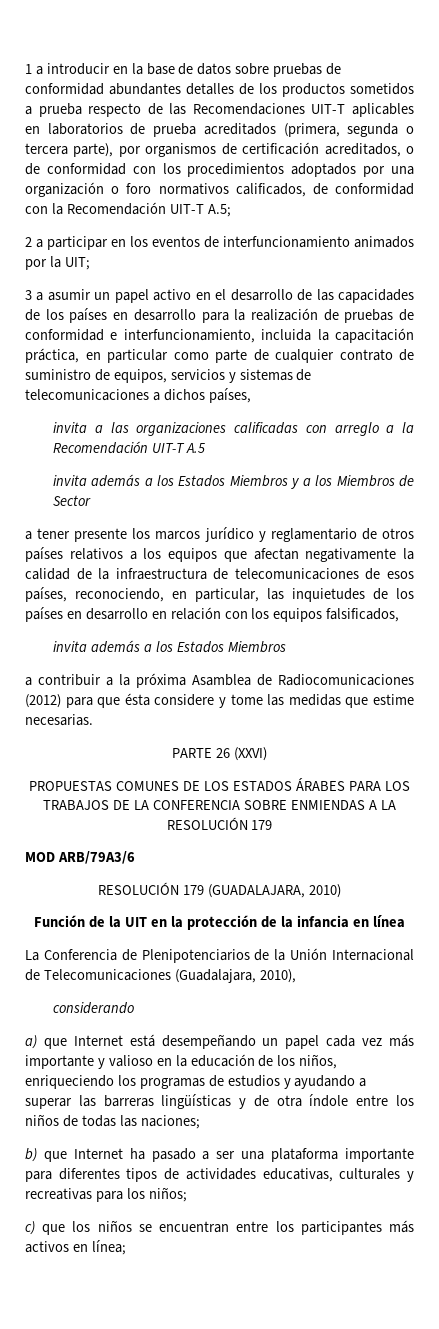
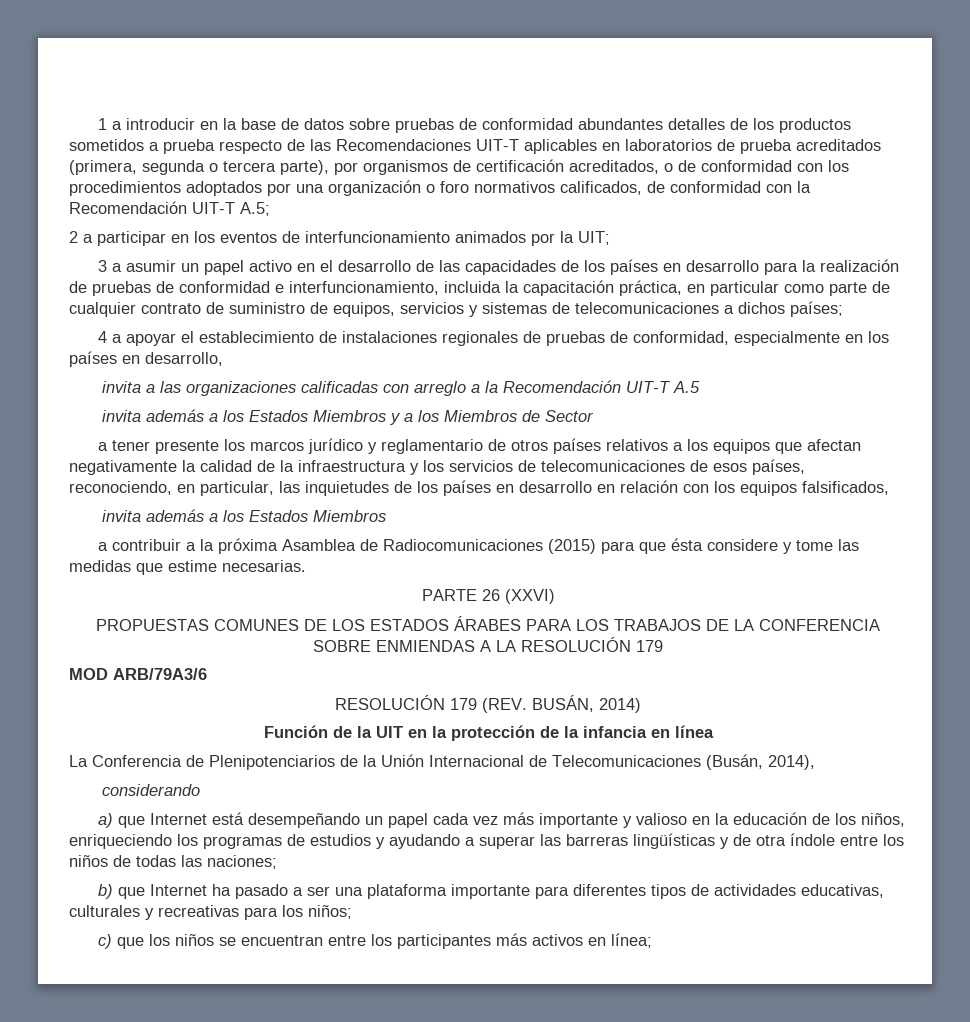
- 3 a asumir un papel activo en el desarrollo de las capacidades de los países en desarrollo para la realización de pruebas de conformidad e interfuncionamiento, incluida la capacitación práctica, en particular como parte de cualquier contrato de suministro de equipos, servicios y sistemas de telecomunicaciones a dichos países,
+ 3 a asumir un papel activo en el desarrollo de las capacidades de los países en desarrollo para la realización de pruebas de conformidad e interfuncionamiento, incluida la capacitación práctica, en particular como parte de cualquier contrato de suministro de equipos, servicios y sistemas de telecomunicaciones a dichos países;
+ 4 a apoyar el establecimiento de instalaciones regionales de pruebas de conformidad, especialmente en los países en desarrollo,
- a tener presente los marcos jurídico y reglamentario de otros países relativos a los equipos que afectan negativamente la calidad de la infraestructura de telecomunicaciones de esos países, reconociendo, en particular, las inquietudes de los países en desarrollo en relación con los equipos falsificados,
+ a tener presente los marcos jurídico y reglamentario de otros países relativos a los equipos que afectan negativamente la calidad de la infraestructura y los servicios de telecomunicaciones de esos países, reconociendo, en particular, las inquietudes de los países en desarrollo en relación con los equipos falsificados,
- a contribuir a la próxima Asamblea de Radiocomunicaciones (2012) para que ésta considere y tome las medidas que estime necesarias.
+ a contribuir a la próxima Asamblea de Radiocomunicaciones (2015) para que ésta considere y tome las medidas que estime necesarias.
- RESOLUCIÓN 179 (GUADALAJARA, 2010)
+ RESOLUCIÓN 179 (REV. BUSÁN, 2014)
- La Conferencia de Plenipotenciarios de la Unión Internacional de Telecomunicaciones (Guadalajara, 2010),
+ La Conferencia de Plenipotenciarios de la Unión Internacional de Telecomunicaciones (Busán, 2014),

